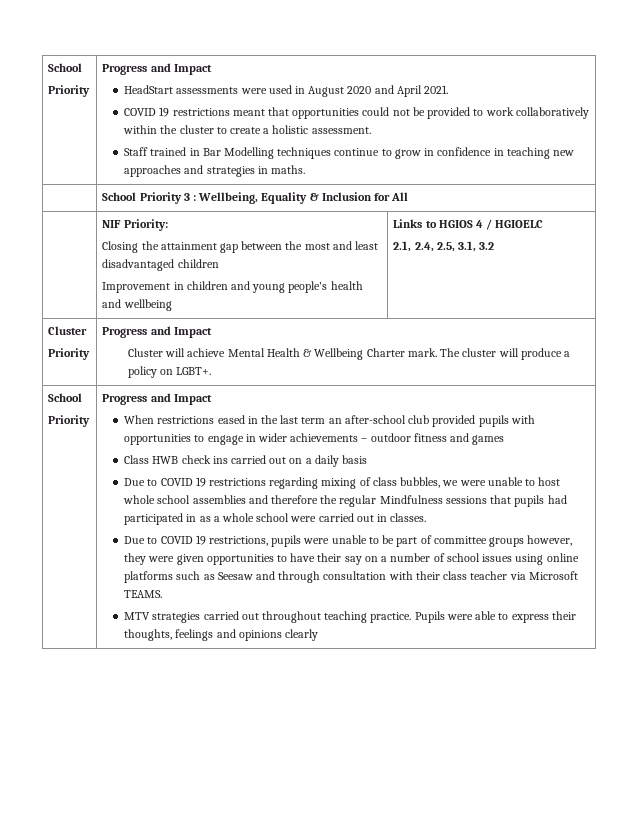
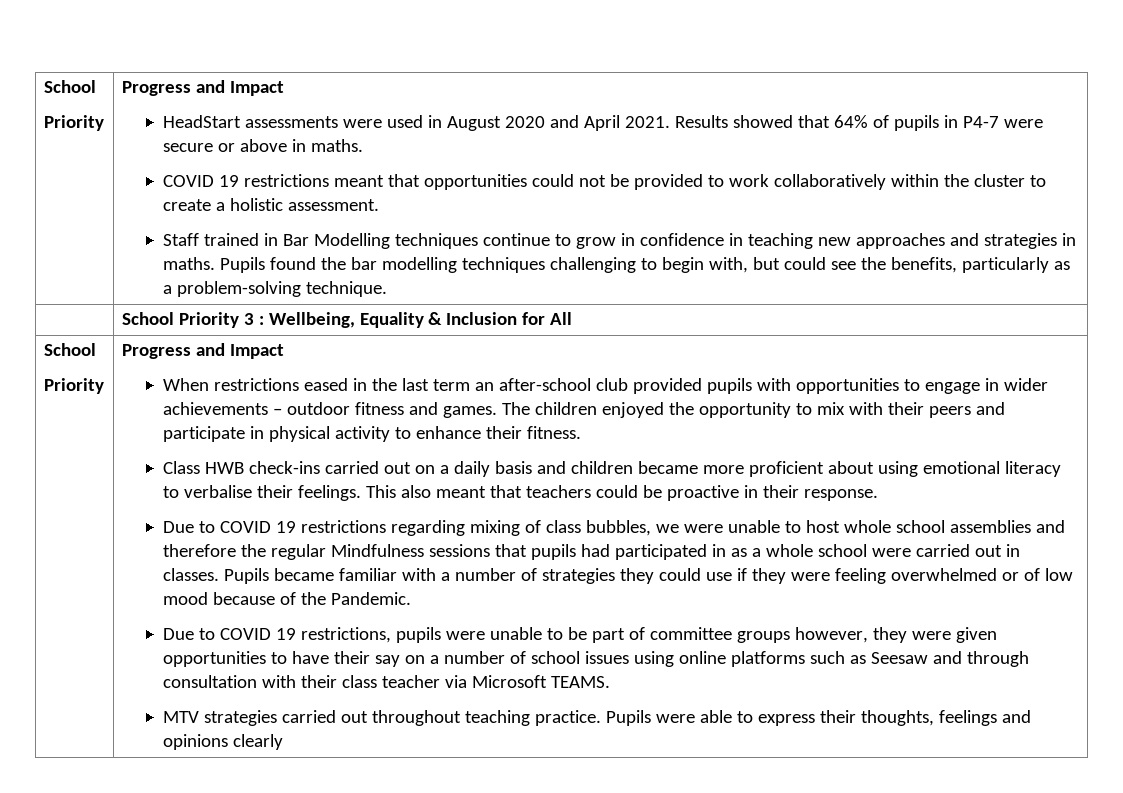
+ Results showed that 64% of pupils in P4-7 were secure or above in maths.
+ Pupils found the bar modelling techniques challenging to begin with, but could see the benefits, particularly as a problem-solving technique.
- | NIF Priority:
- Closing the attainment gap between the most and least disadvantaged children
- Improvement in children and young people's health and wellbeing | Links to HGIOS 4 / HGIOELC
- 2.1, 2.4, 2.5, 3.1, 3.2
- Cluster
- Priority | Progress and Impact
- Cluster will achieve Mental Health & Wellbeing Charter mark. The cluster will produce a policy on LGBT+.
- When restrictions eased in the last term an after-school club provided pupils with opportunities to engage in wider achievements – outdoor fitness and games
+ When restrictions eased in the last term an after-school club provided pupils with opportunities to engage in wider achievements – outdoor fitness and games. The children enjoyed the opportunity to mix with their peers and participate in physical activity to enhance their fitness.
- Class HWB check ins carried out on a daily basis
+ Class HWB check-ins carried out on a daily basis and children became more proficient about using emotional literacy to verbalise their feelings. This also meant that teachers could be proactive in their response.
+ Pupils became familiar with a number of strategies they could use if they were feeling overwhelmed or of low mood because of the Pandemic.

